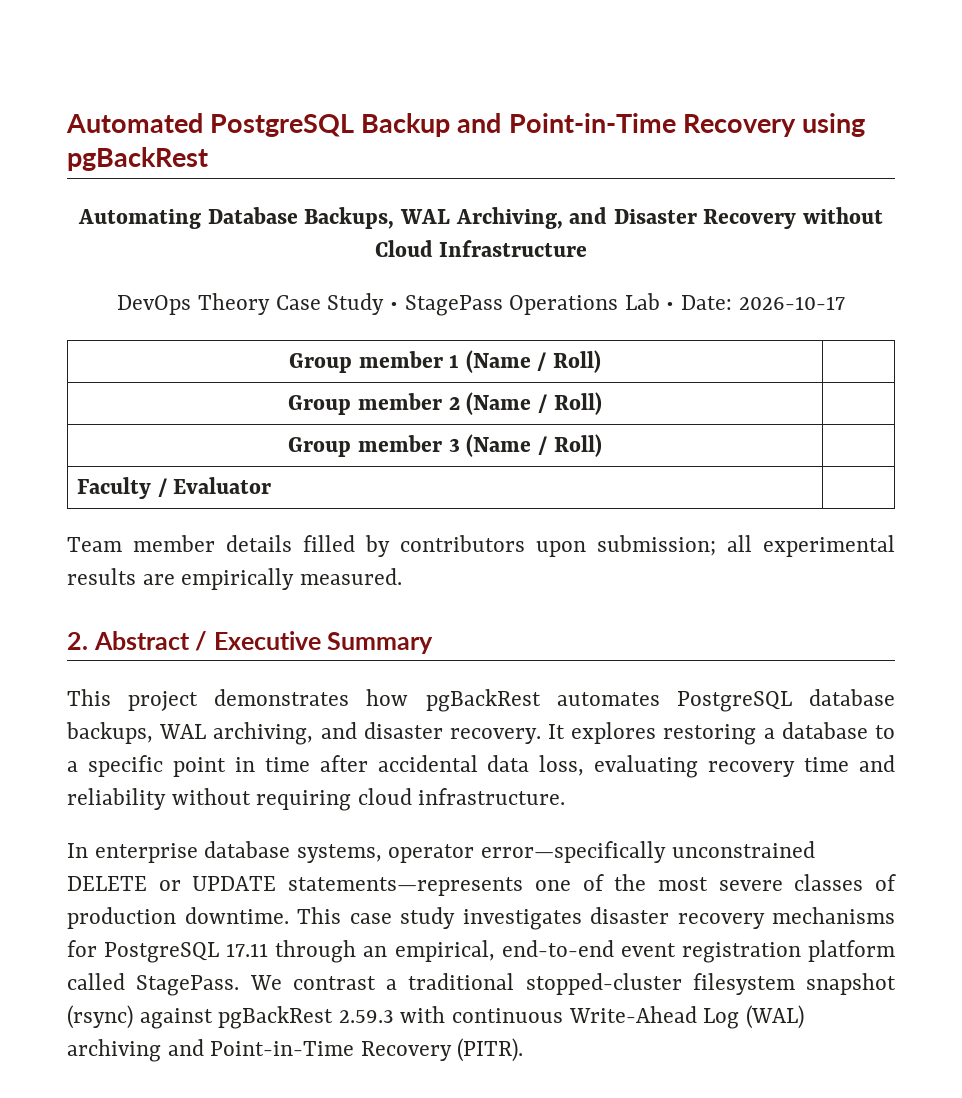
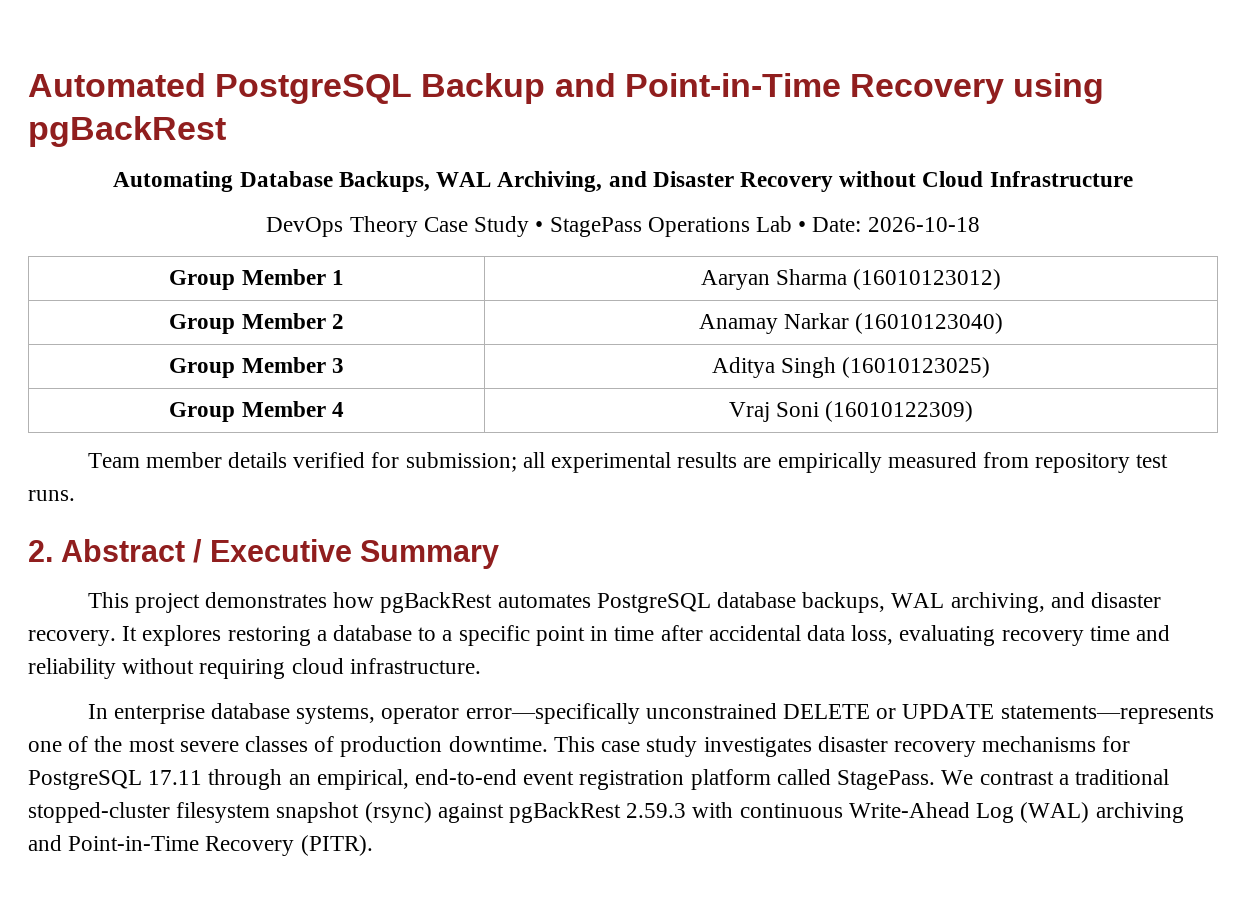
- DevOps Theory Case Study • StagePass Operations Lab • Date: 2026-10-17
- Group member 1 (Name / Roll) |
- Group member 2 (Name / Roll) |
- Group member 3 (Name / Roll) |
- Faculty / Evaluator |
+ DevOps Theory Case Study • StagePass Operations Lab • Date: 2026-10-18
+ Group Member 1 | Aaryan Sharma (16010123012)
+ Group Member 2 | Anamay Narkar (16010123040)
+ Group Member 3 | Aditya Singh (16010123025)
+ Group Member 4 | Vraj Soni (16010122309)
- Team member details filled by contributors upon submission; all experimental results are empirically measured.
+ Team member details verified for submission; all experimental results are empirically measured from repository test runs.

